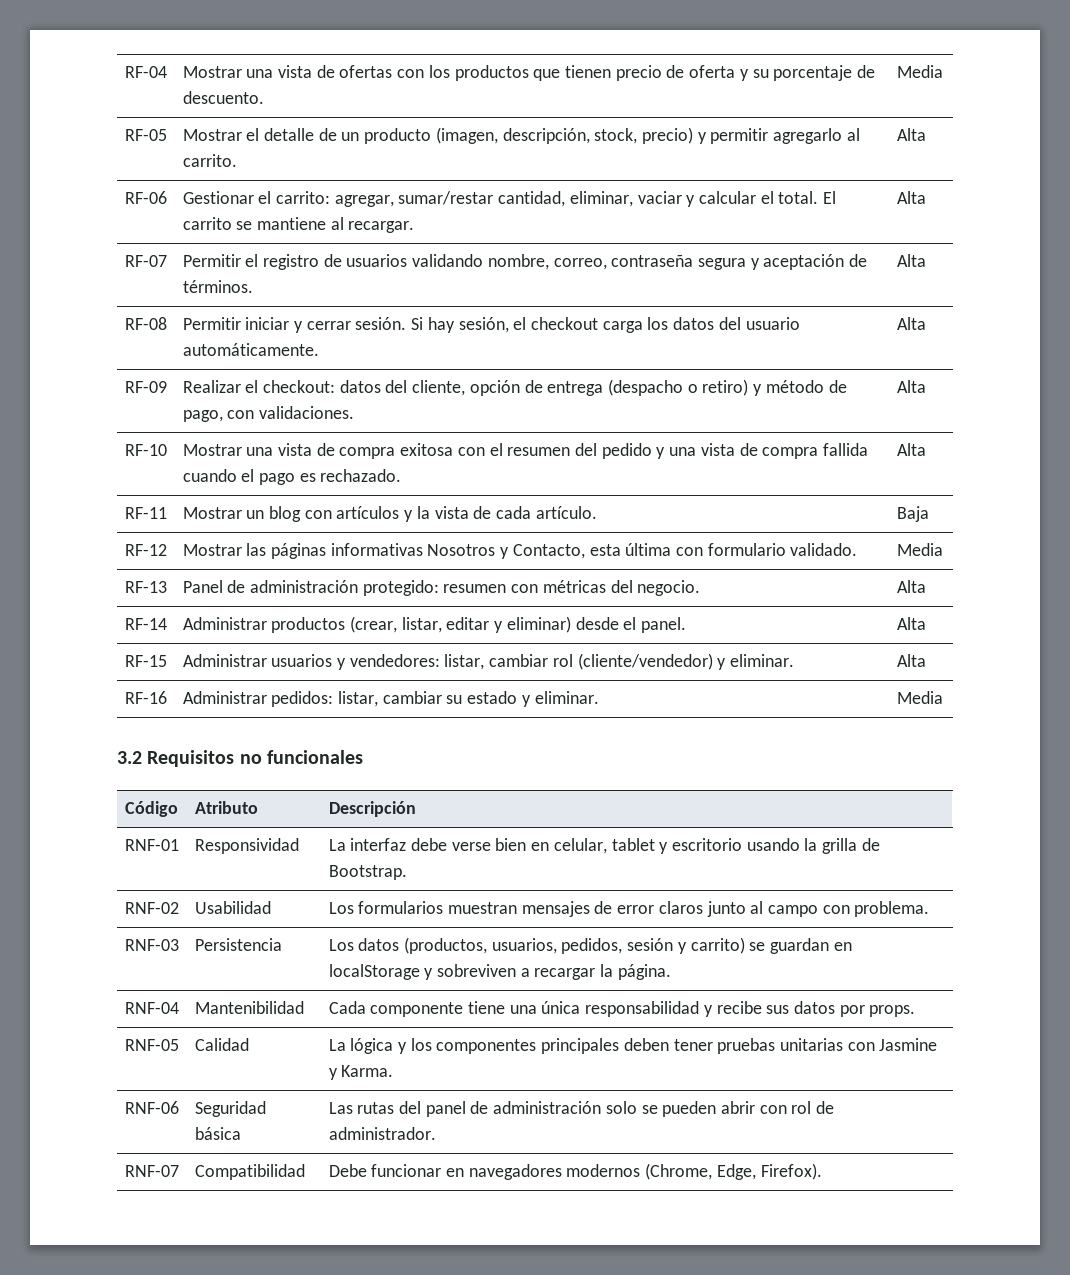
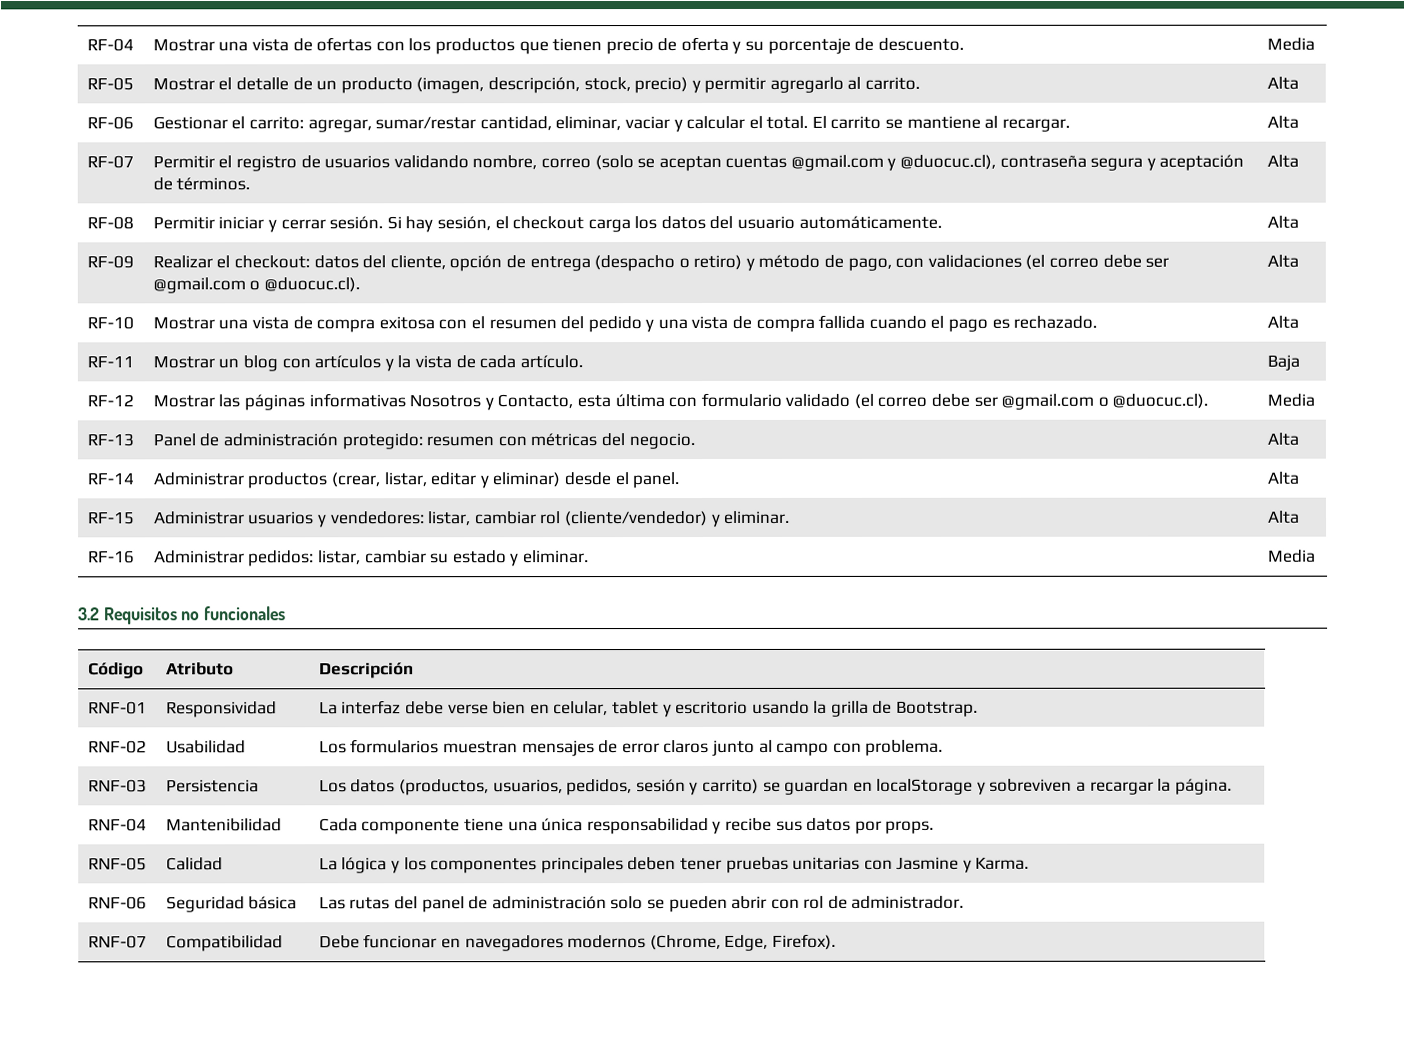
- RF-07 | Permitir el registro de usuarios validando nombre, correo, contraseña segura y aceptación de términos. | Alta
+ RF-07 | Permitir el registro de usuarios validando nombre, correo (solo se aceptan cuentas @gmail.com y @duocuc.cl), contraseña segura y aceptación de términos. | Alta
- RF-09 | Realizar el checkout: datos del cliente, opción de entrega (despacho o retiro) y método de pago, con validaciones. | Alta
+ RF-09 | Realizar el checkout: datos del cliente, opción de entrega (despacho o retiro) y método de pago, con validaciones (el correo debe ser @gmail.com o @duocuc.cl). | Alta
- RF-12 | Mostrar las páginas informativas Nosotros y Contacto, esta última con formulario validado. | Media
+ RF-12 | Mostrar las páginas informativas Nosotros y Contacto, esta última con formulario validado (el correo debe ser @gmail.com o @duocuc.cl). | Media

